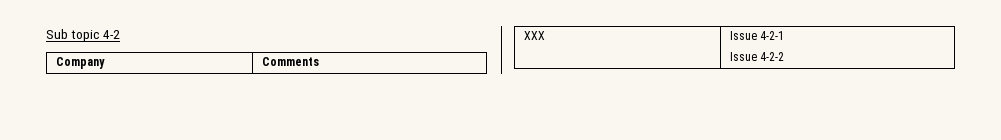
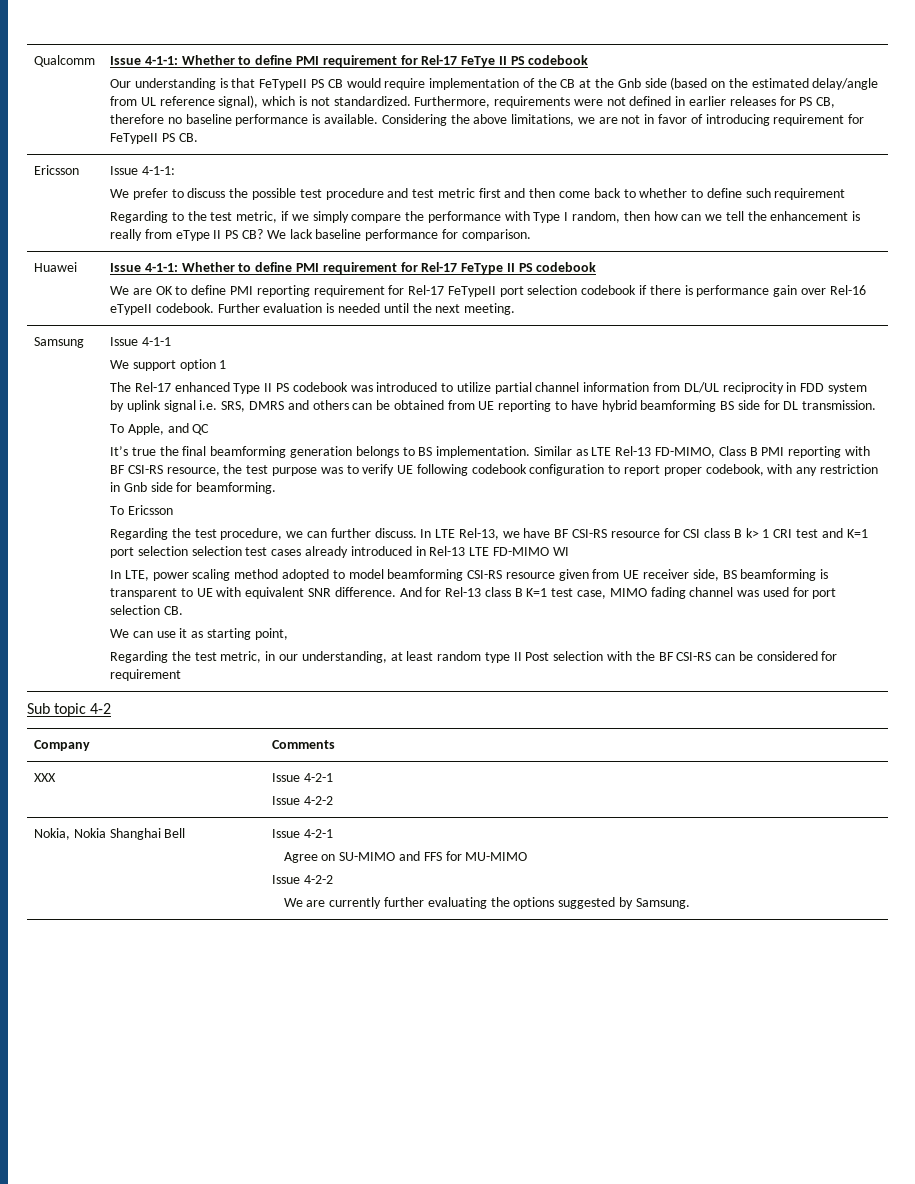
+ Qualcomm | Issue 4-1-1: Whether to define PMI requirement for Rel-17 FeTye II PS codebook
+ Our understanding is that FeTypeII PS CB would require implementation of the CB at the Gnb side (based on the estimated delay/angle from UL reference signal), which is not standardized. Furthermore, requirements were not defined in earlier releases for PS CB, therefore no baseline performance is available. Considering the above limitations, we are not in favor of introducing requirement for FeTypeII PS CB.
+ Ericsson | Issue 4-1-1:
+ We prefer to discuss the possible test procedure and test metric first and then come back to whether to define such requirement
+ Regarding to the test metric, if we simply compare the performance with Type I random, then how can we tell the enhancement is really from eType II PS CB? We lack baseline performance for comparison.
+ Huawei | Issue 4-1-1: Whether to define PMI requirement for Rel-17 FeType II PS codebook
+ We are OK to define PMI reporting requirement for Rel-17 FeTypeII port selection codebook if there is performance gain over Rel-16 eTypeII codebook. Further evaluation is needed until the next meeting.
+ Samsung | Issue 4-1-1
+ We support option 1
+ The Rel-17 enhanced Type II PS codebook was introduced to utilize partial channel information from DL/UL reciprocity in FDD system by uplink signal i.e. SRS, DMRS and others can be obtained from UE reporting to have hybrid beamforming BS side for DL transmission.
+ To Apple, and QC
+ It’s true the final beamforming generation belongs to BS implementation. Similar as LTE Rel-13 FD-MIMO, Class B PMI reporting with BF CSI-RS resource, the test purpose was to verify UE following codebook configuration to report proper codebook, with any restriction in Gnb side for beamforming.
+ To Ericsson
+ Regarding the test procedure, we can further discuss. In LTE Rel-13, we have BF CSI-RS resource for CSI class B k> 1 CRI test and K=1 port selection selection test cases already introduced in Rel-13 LTE FD-MIMO WI
+ In LTE, power scaling method adopted to model beamforming CSI-RS resource given from UE receiver side, BS beamforming is transparent to UE with equivalent SNR difference. And for Rel-13 class B K=1 test case, MIMO fading channel was used for port selection CB.
+ We can use it as starting point,
+ Regarding the test metric, in our understanding, at least random type II Post selection with the BF CSI-RS can be considered for requirement
+ Nokia, Nokia Shanghai Bell | Issue 4-2-1
+ Agree on SU-MIMO and FFS for MU-MIMO
+ Issue 4-2-2
+ We are currently further evaluating the options suggested by Samsung.

